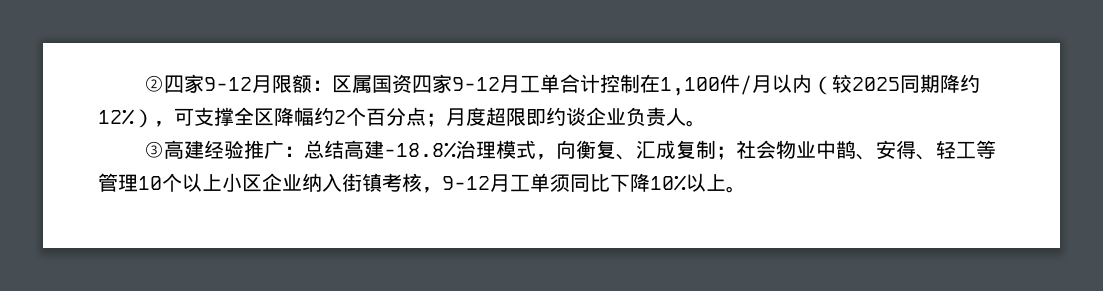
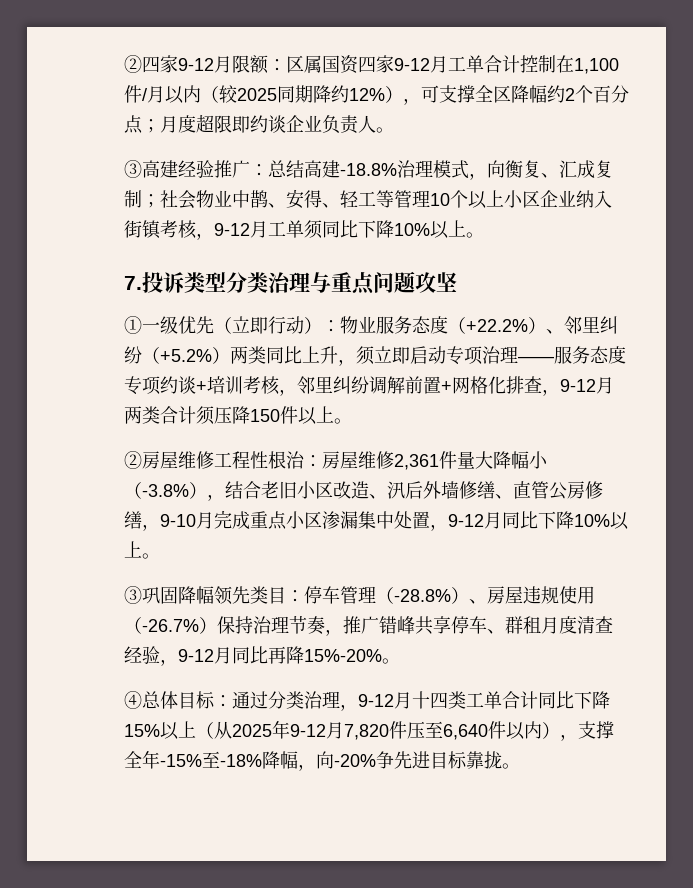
+ 7.投诉类型分类治理与重点问题攻坚
+ ①一级优先（立即行动）：物业服务态度（+22.2%）、邻里纠纷（+5.2%）两类同比上升，须立即启动专项治理——服务态度专项约谈+培训考核，邻里纠纷调解前置+网格化排查，9-12月两类合计须压降150件以上。
+ ②房屋维修工程性根治：房屋维修2,361件量大降幅小（-3.8%），结合老旧小区改造、汛后外墙修缮、直管公房修缮，9-10月完成重点小区渗漏集中处置，9-12月同比下降10%以上。
+ ③巩固降幅领先类目：停车管理（-28.8%）、房屋违规使用（-26.7%）保持治理节奏，推广错峰共享停车、群租月度清查经验，9-12月同比再降15%-20%。
+ ④总体目标：通过分类治理，9-12月十四类工单合计同比下降15%以上（从2025年9-12月7,820件压至6,640件以内），支撑全年-15%至-18%降幅，向-20%争先进目标靠拢。

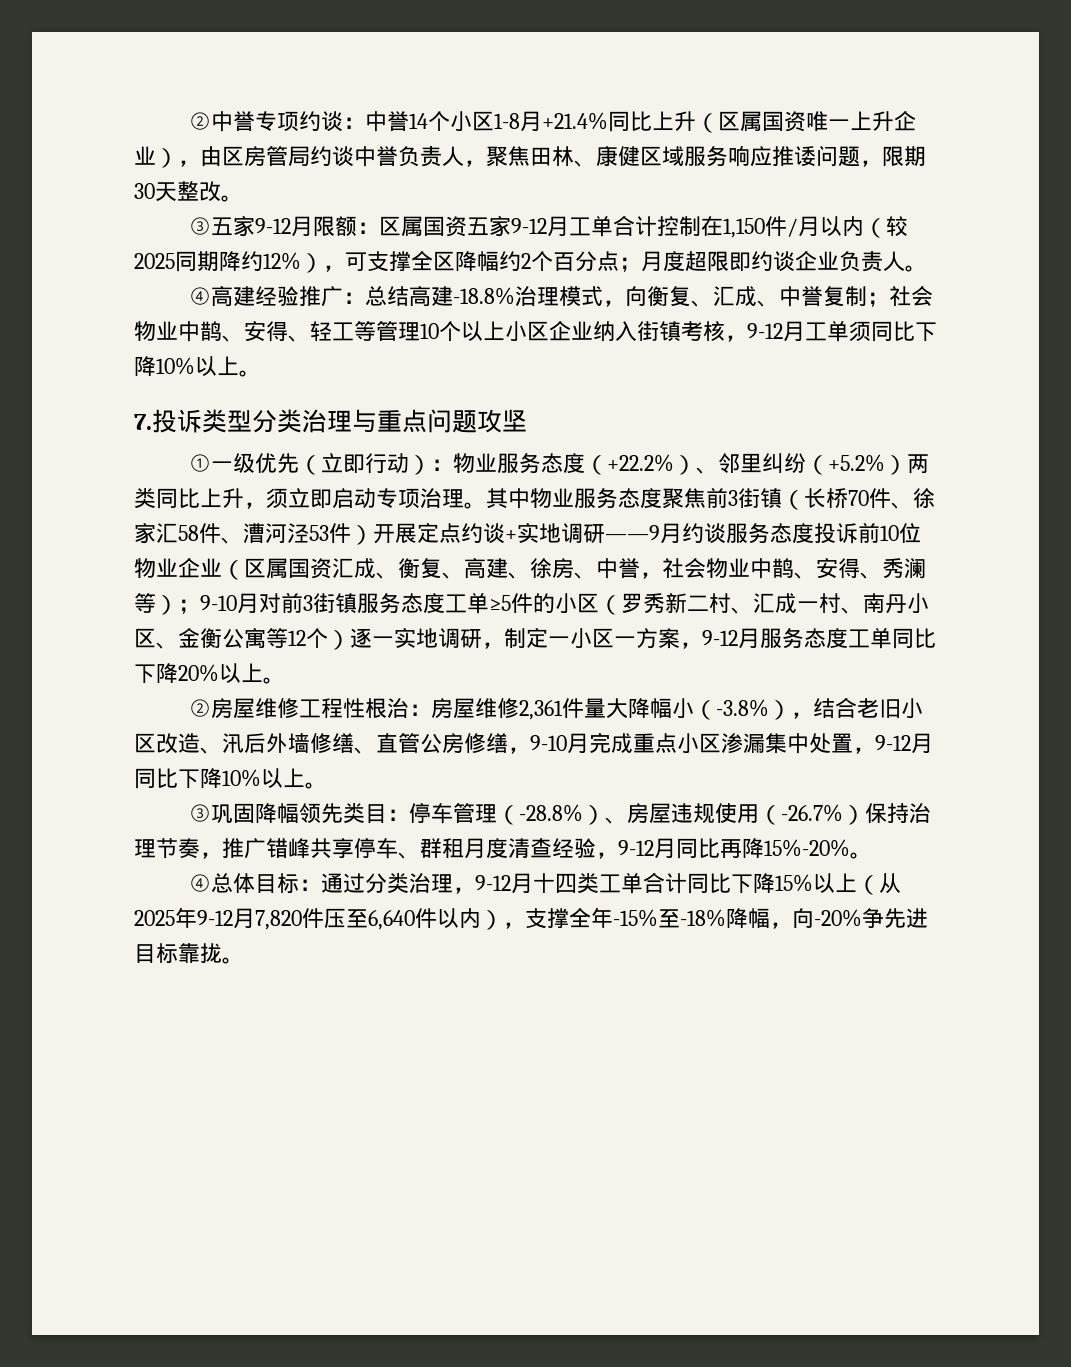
- ②四家9-12月限额：区属国资四家9-12月工单合计控制在1,100件/月以内（较2025同期降约12%），可支撑全区降幅约2个百分点；月度超限即约谈企业负责人。
+ ②中誉专项约谈：中誉14个小区1-8月+21.4%同比上升（区属国资唯一上升企业），由区房管局约谈中誉负责人，聚焦田林、康健区域服务响应推诿问题，限期30天整改。
+ ③五家9-12月限额：区属国资五家9-12月工单合计控制在1,150件/月以内（较2025同期降约12%），可支撑全区降幅约2个百分点；月度超限即约谈企业负责人。
- ③高建经验推广：总结高建-18.8%治理模式，向衡复、汇成复制；社会物业中鹊、安得、轻工等管理10个以上小区企业纳入街镇考核，9-12月工单须同比下降10%以上。
+ ④高建经验推广：总结高建-18.8%治理模式，向衡复、汇成、中誉复制；社会物业中鹊、安得、轻工等管理10个以上小区企业纳入街镇考核，9-12月工单须同比下降10%以上。
- ①一级优先（立即行动）：物业服务态度（+22.2%）、邻里纠纷（+5.2%）两类同比上升，须立即启动专项治理——服务态度专项约谈+培训考核，邻里纠纷调解前置+网格化排查，9-12月两类合计须压降150件以上。
+ ①一级优先（立即行动）：物业服务态度（+22.2%）、邻里纠纷（+5.2%）两类同比上升，须立即启动专项治理。其中物业服务态度聚焦前3街镇（长桥70件、徐家汇58件、漕河泾53件）开展定点约谈+实地调研——9月约谈服务态度投诉前10位物业企业（区属国资汇成、衡复、高建、徐房、中誉，社会物业中鹊、安得、秀澜等）；9-10月对前3街镇服务态度工单≥5件的小区（罗秀新二村、汇成一村、南丹小区、金衡公寓等12个）逐一实地调研，制定一小区一方案，9-12月服务态度工单同比下降20%以上。

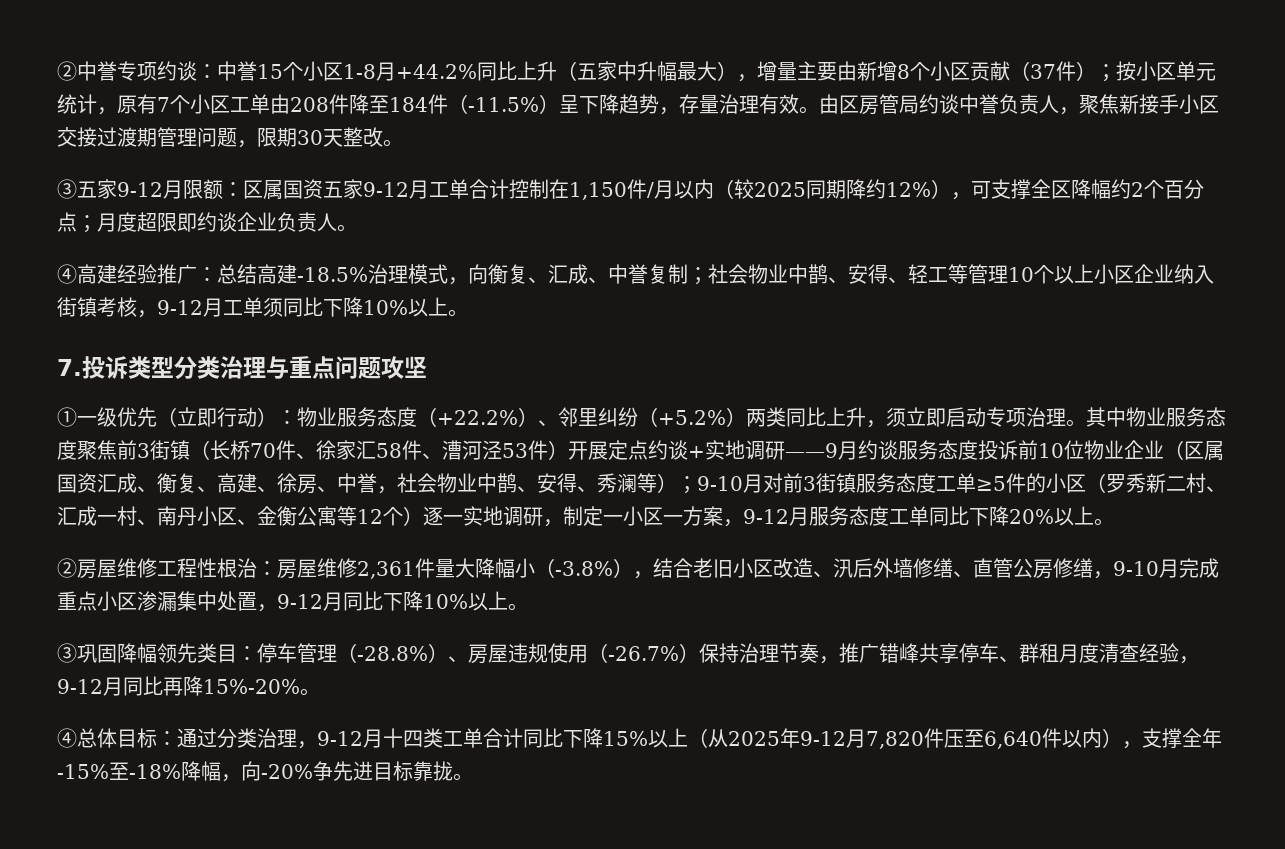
- ②中誉专项约谈：中誉14个小区1-8月+21.4%同比上升（区属国资唯一上升企业），由区房管局约谈中誉负责人，聚焦田林、康健区域服务响应推诿问题，限期30天整改。
+ ②中誉专项约谈：中誉15个小区1-8月+44.2%同比上升（五家中升幅最大），增量主要由新增8个小区贡献（37件）；按小区单元统计，原有7个小区工单由208件降至184件（-11.5%）呈下降趋势，存量治理有效。由区房管局约谈中誉负责人，聚焦新接手小区交接过渡期管理问题，限期30天整改。
- ④高建经验推广：总结高建-18.8%治理模式，向衡复、汇成、中誉复制；社会物业中鹊、安得、轻工等管理10个以上小区企业纳入街镇考核，9-12月工单须同比下降10%以上。
+ ④高建经验推广：总结高建-18.5%治理模式，向衡复、汇成、中誉复制；社会物业中鹊、安得、轻工等管理10个以上小区企业纳入街镇考核，9-12月工单须同比下降10%以上。

